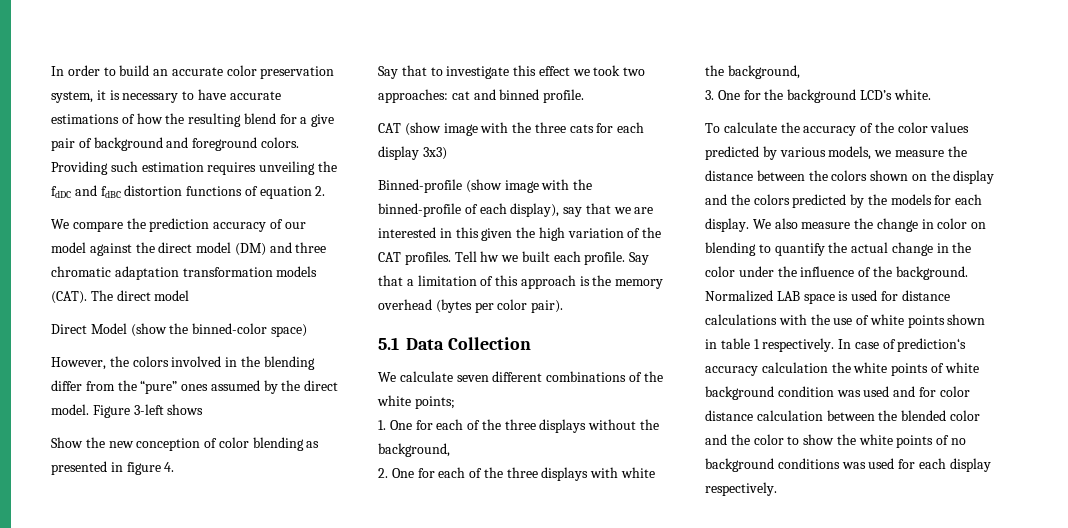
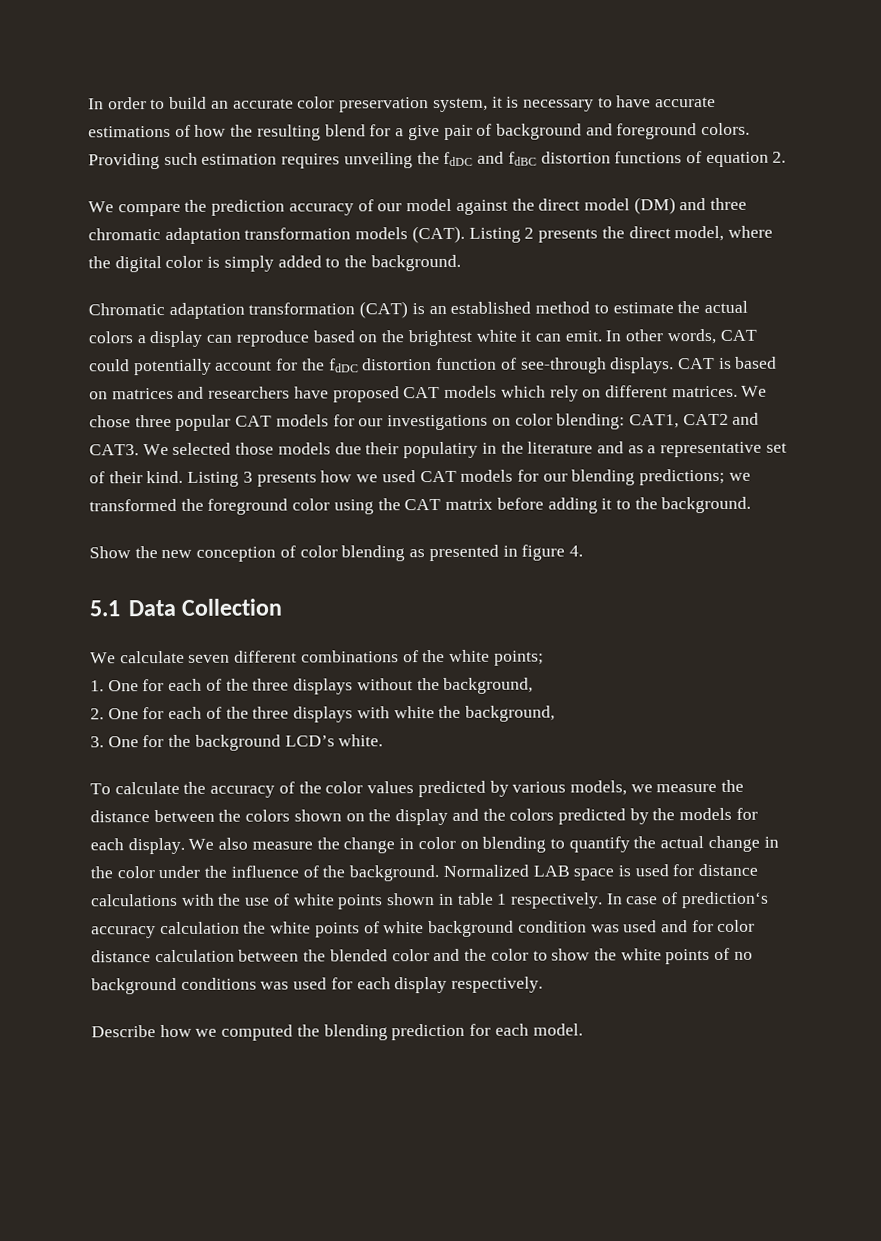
- The direct model
- Direct Model (show the binned-color space)
- However, the colors involved in the blending differ from the “pure” ones assumed by the direct model. Figure 3-left shows
+ Listing 2 presents the direct model, where the digital color is simply added to the background.
+ Chromatic adaptation transformation (CAT) is an established method to estimate the actual colors a display can reproduce based on the brightest white it can emit. In other words, CAT could potentially account for the fdDC distortion function of see-through displays. CAT is based on matrices and researchers have proposed CAT models which rely on different matrices. We chose three popular CAT models for our investigations on color blending: CAT1, CAT2 and CAT3. We selected those models due their populatiry in the literature and as a representative set of their kind. Listing 3 presents how we used CAT models for our blending predictions; we transformed the foreground color using the CAT matrix before adding it to the background.
- Say that to investigate this effect we took two approaches: cat and binned profile.
- CAT (show image with the three cats for each display 3x3)
- Binned-profile (show image with the binned-profile of each display), say that we are interested in this given the high variation of the CAT profiles. Tell hw we built each profile. Say that a limitation of this approach is the memory overhead (bytes per color pair).
+ Describe how we computed the blending prediction for each model.

